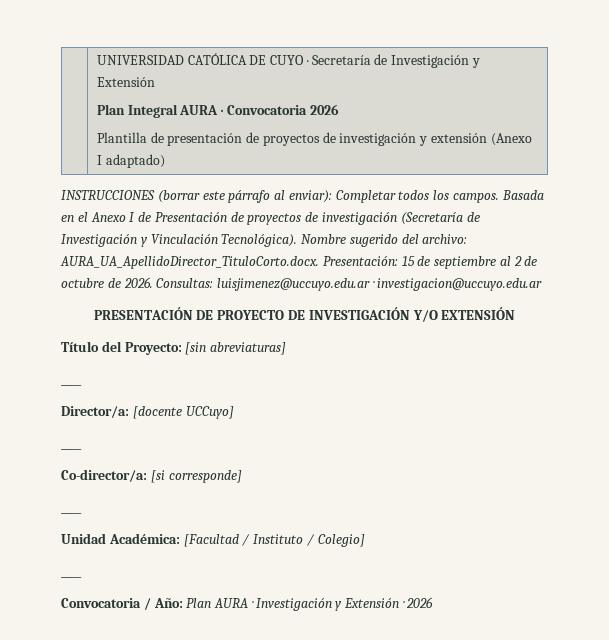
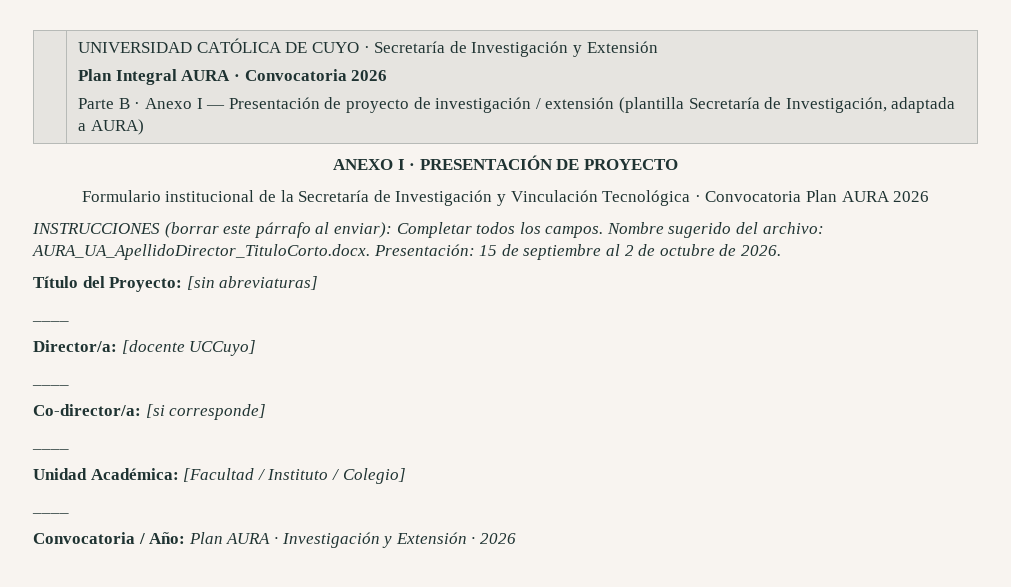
  | UNIVERSIDAD CATÓLICA DE CUYO · Secretaría de Investigación y Extensión
  Plan Integral AURA · Convocatoria 2026
- Plantilla de presentación de proyectos de investigación y extensión (Anexo I adaptado)
+ Parte B · Anexo I — Presentación de proyecto de investigación / extensión (plantilla Secretaría de Investigación, adaptada a AURA)
+ ANEXO I · PRESENTACIÓN DE PROYECTO
+ Formulario institucional de la Secretaría de Investigación y Vinculación Tecnológica · Convocatoria Plan AURA 2026
- Basada en el Anexo I de Presentación de proyectos de investigación (Secretaría de Investigación y Vinculación Tecnológica).
- Consultas: luisjimenez@uccuyo.edu.ar · investigacion@uccuyo.edu.ar
- PRESENTACIÓN DE PROYECTO DE INVESTIGACIÓN Y/O EXTENSIÓN

